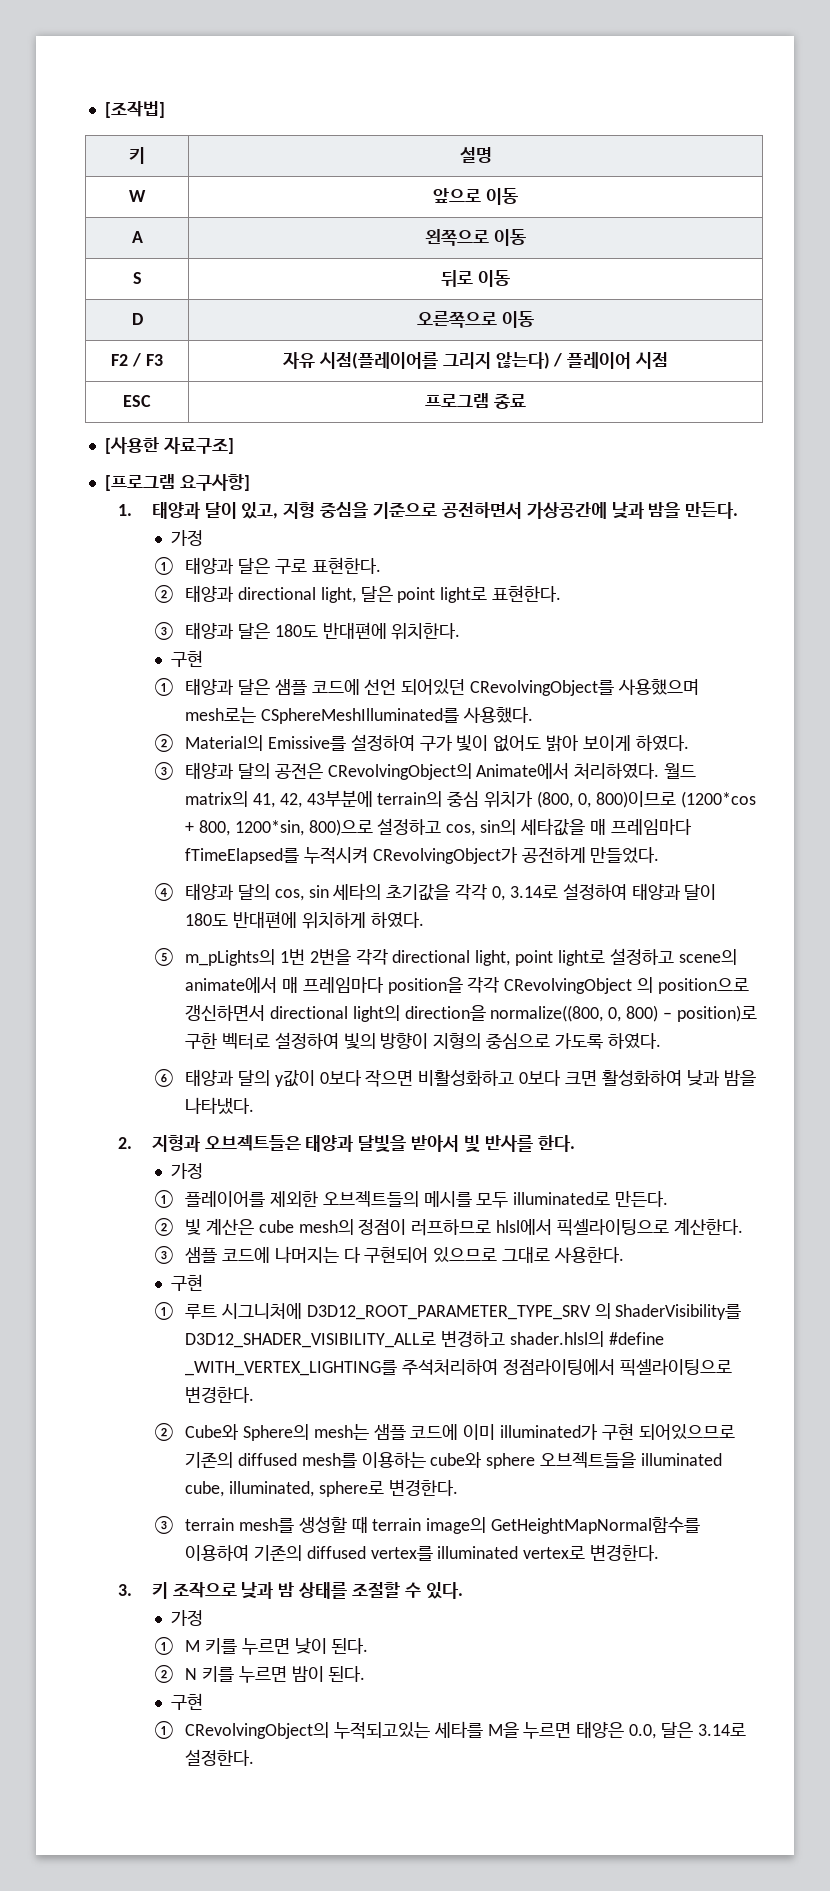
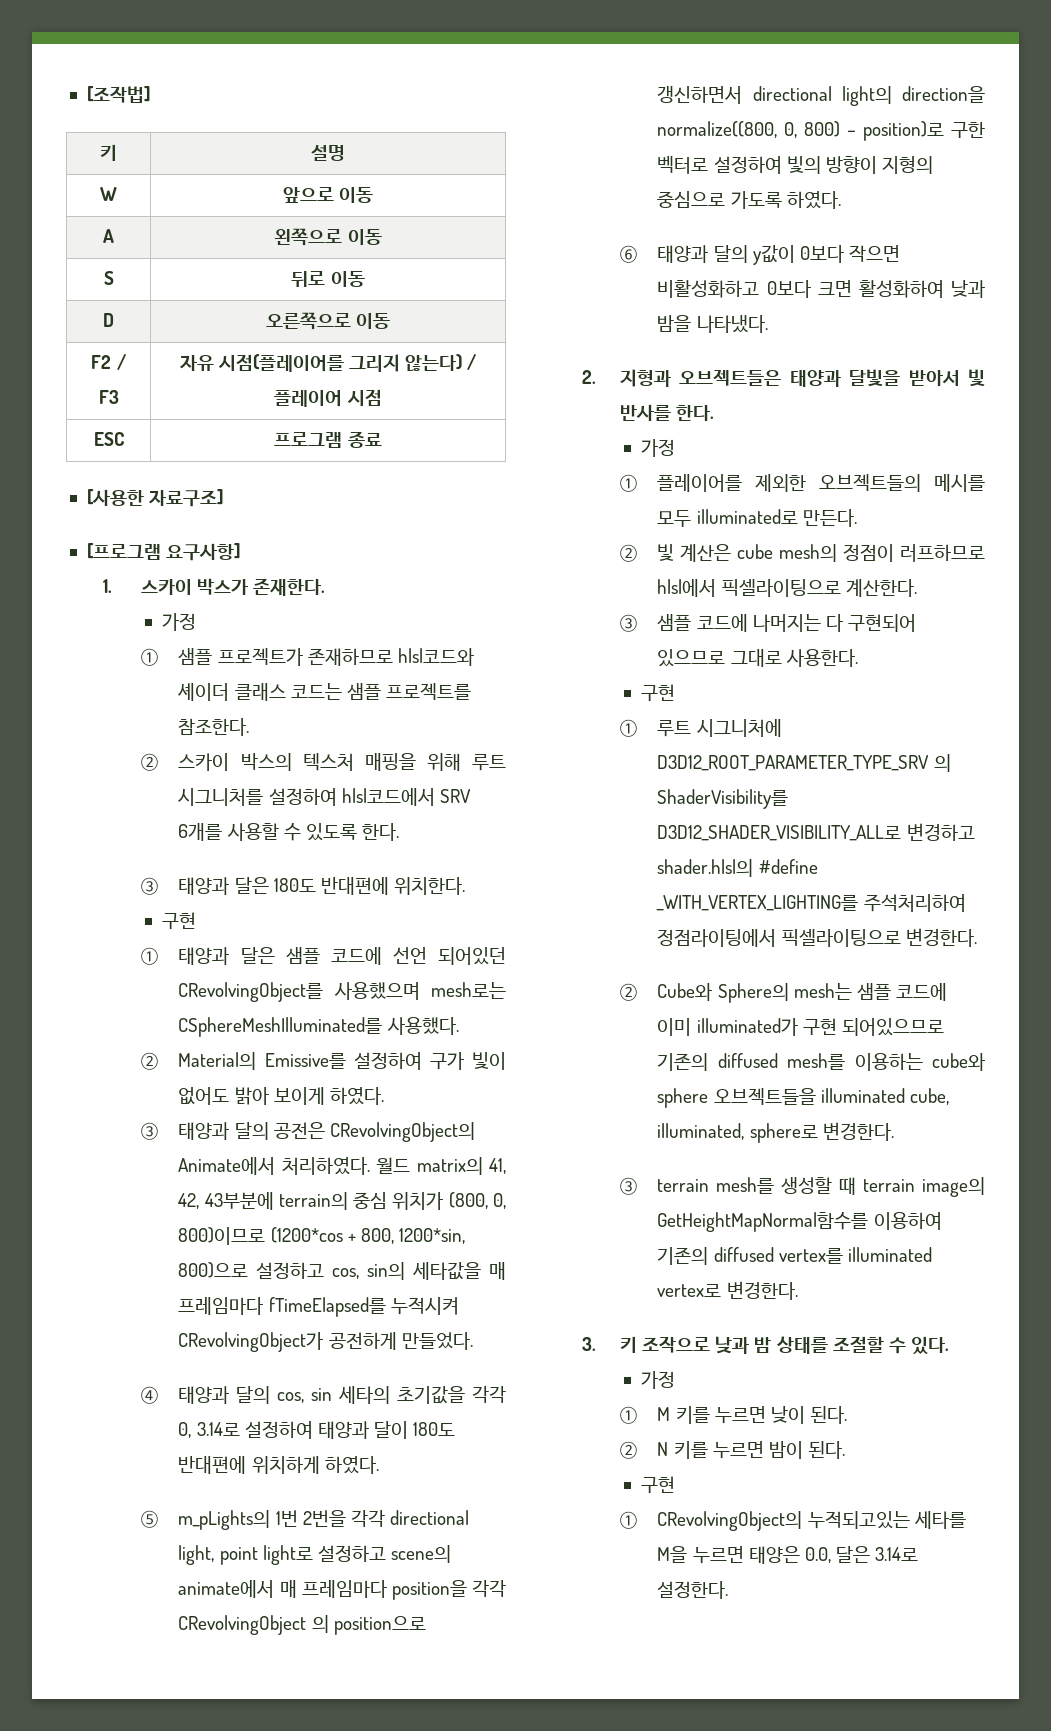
- 1. 태양과 달이 있고, 지형 중심을 기준으로 공전하면서 가상공간에 낮과 밤을 만든다.
+ 1. 스카이 박스가 존재한다.
  가정
- ① 태양과 달은 구로 표현한다.
- ② 태양과 directional light, 달은 point light로 표현한다.
+ ① 샘플 프로젝트가 존재하므로 hlsl코드와 셰이더 클래스 코드는 샘플 프로젝트를 참조한다.
+ ② 스카이 박스의 텍스처 매핑을 위해 루트 시그니처를 설정하여 hlsl코드에서 SRV 6개를 사용할 수 있도록 한다.

